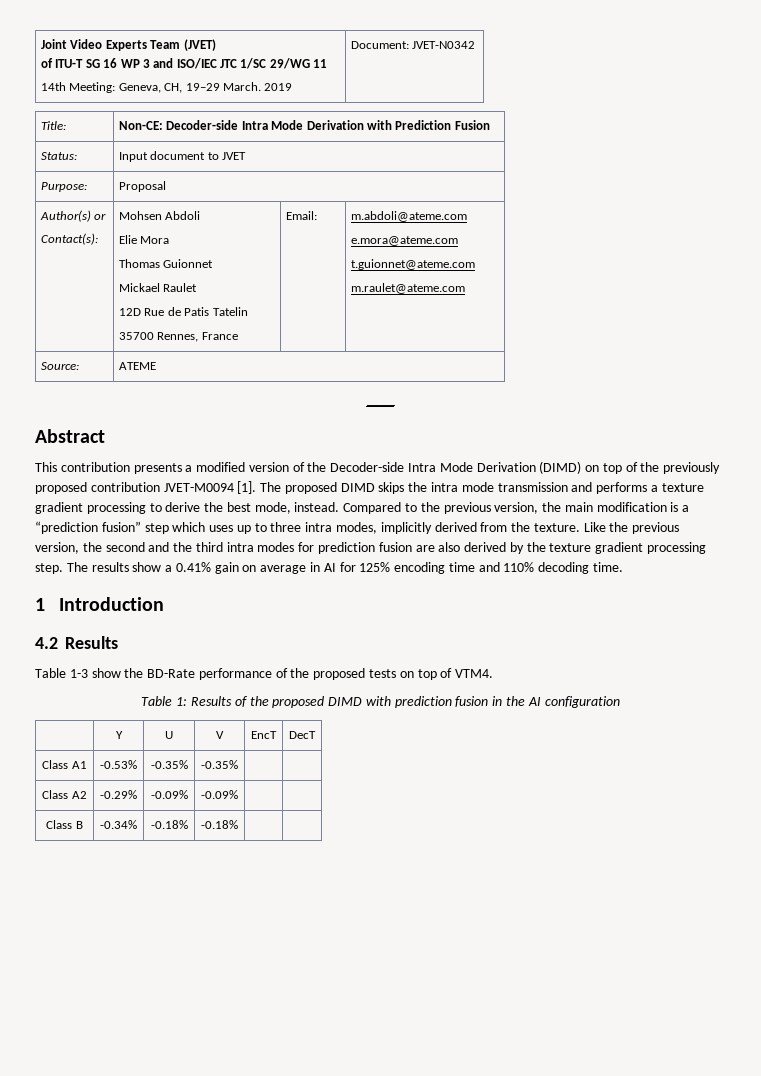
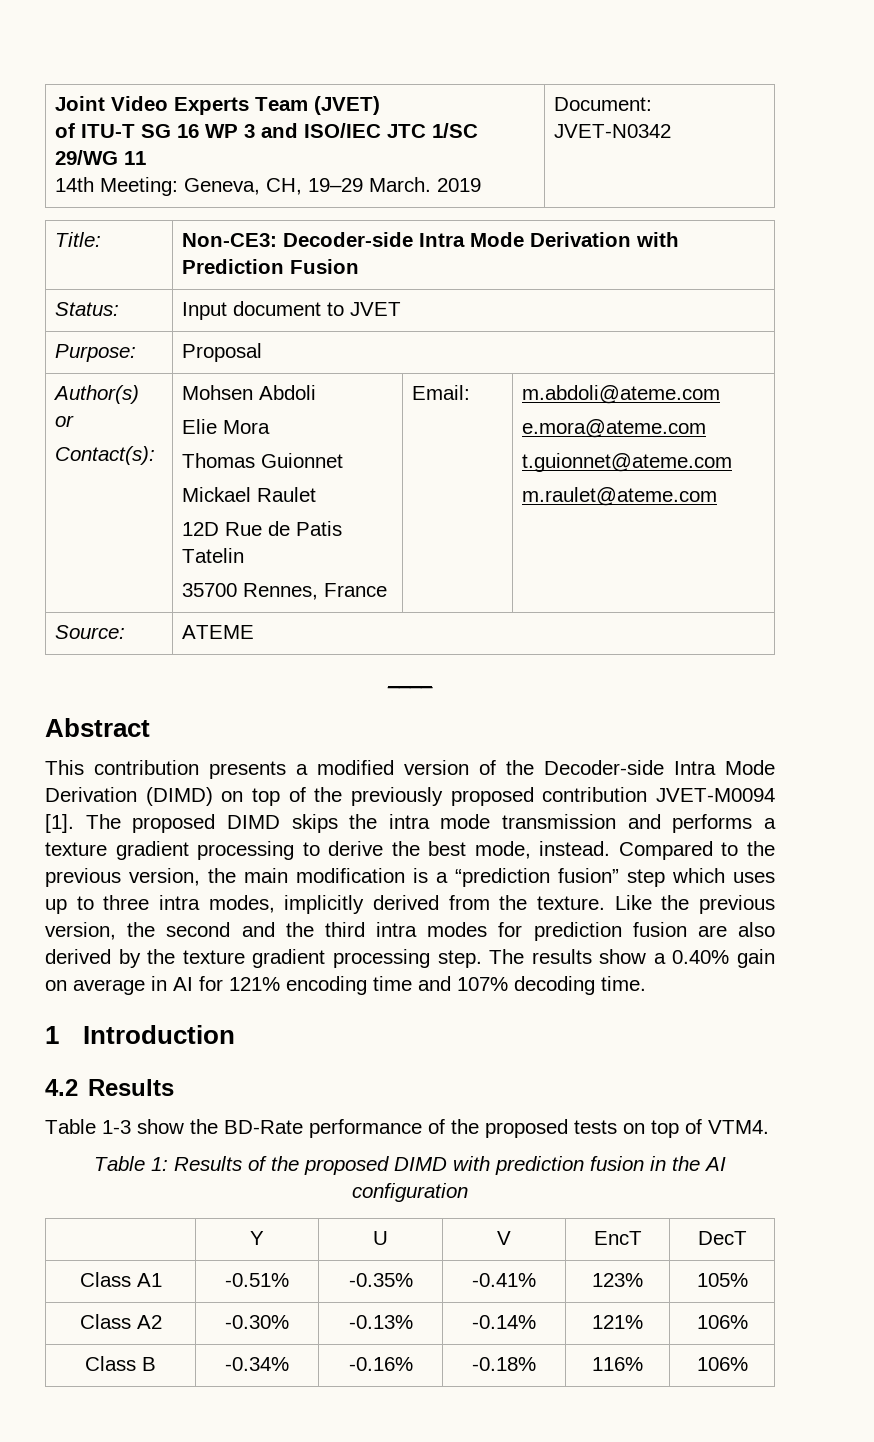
- Title: | Non-CE: Decoder-side Intra Mode Derivation with Prediction Fusion
+ Title: | Non-CE3: Decoder-side Intra Mode Derivation with Prediction Fusion
- The results show a 0.41% gain on average in AI for 125% encoding time and 110% decoding time.
+ The results show a 0.40% gain on average in AI for 121% encoding time and 107% decoding time.
- Class A1 | -0.53% | -0.35% | -0.35% | |
+ Class A1 | -0.51% | -0.35% | -0.41% | 123% | 105%
- Class A2 | -0.29% | -0.09% | -0.09% | |
+ Class A2 | -0.30% | -0.13% | -0.14% | 121% | 106%
- Class B | -0.34% | -0.18% | -0.18% | |
+ Class B | -0.34% | -0.16% | -0.18% | 116% | 106%

